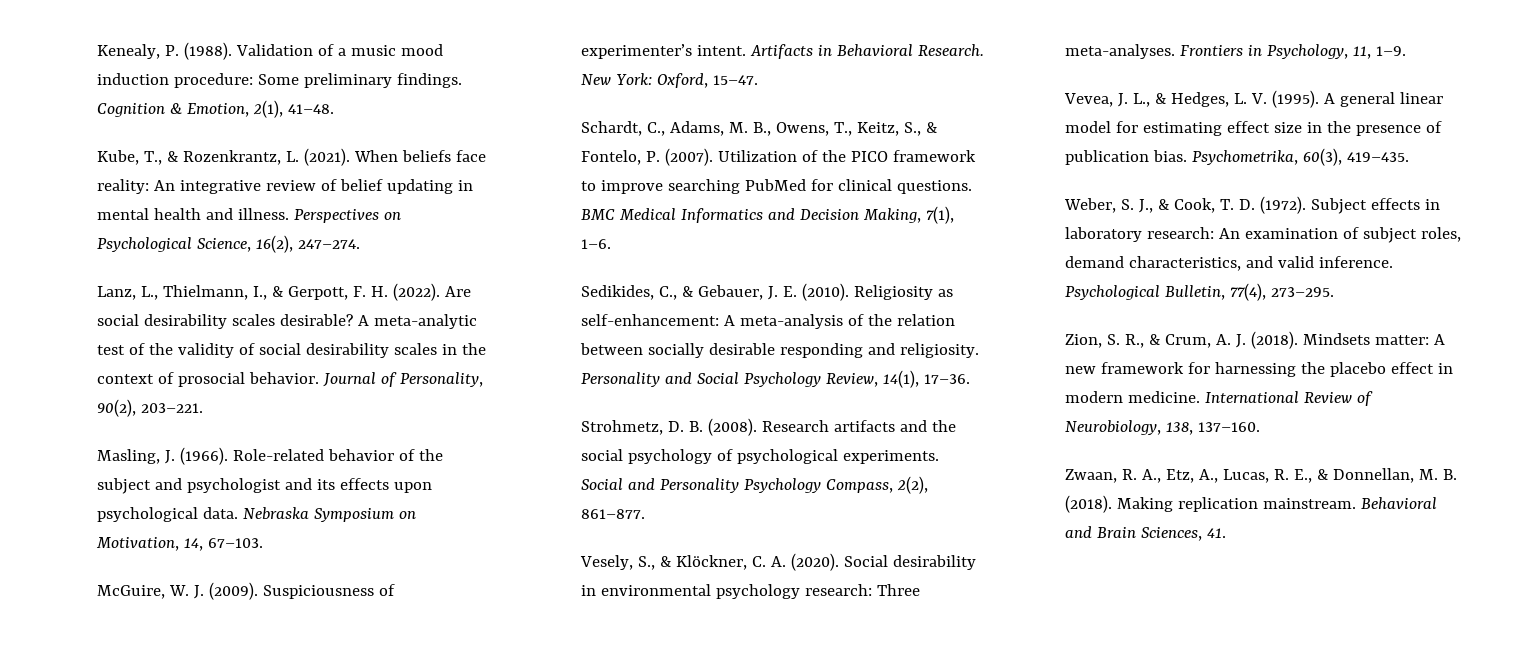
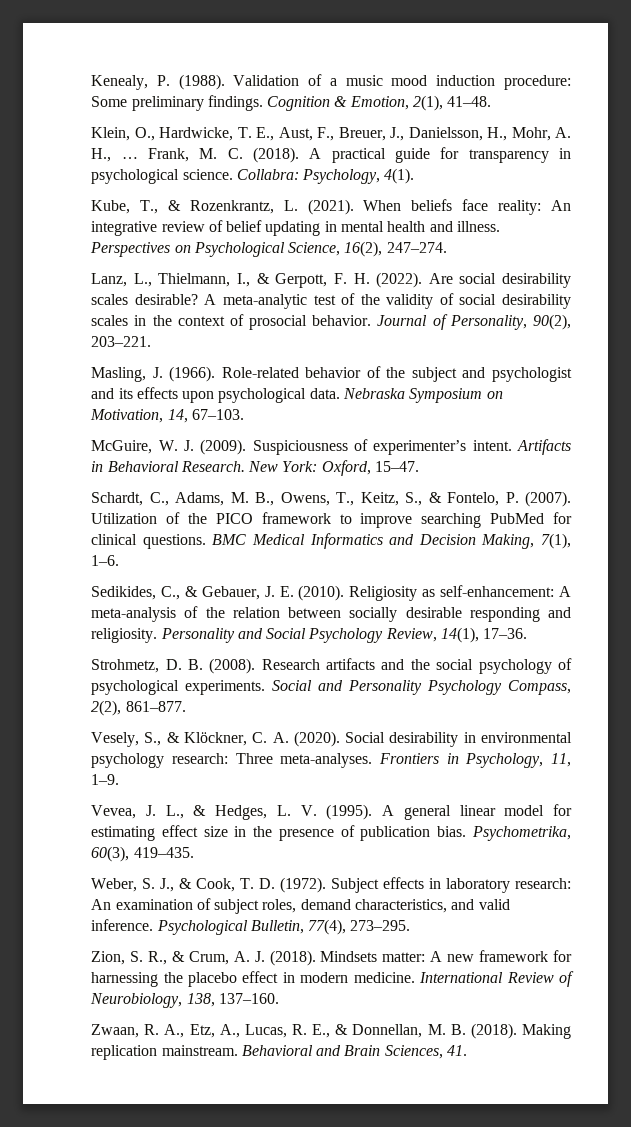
+ Klein, O., Hardwicke, T. E., Aust, F., Breuer, J., Danielsson, H., Mohr, A. H., … Frank, M. C. (2018). A practical guide for transparency in psychological science. Collabra: Psychology, 4(1).

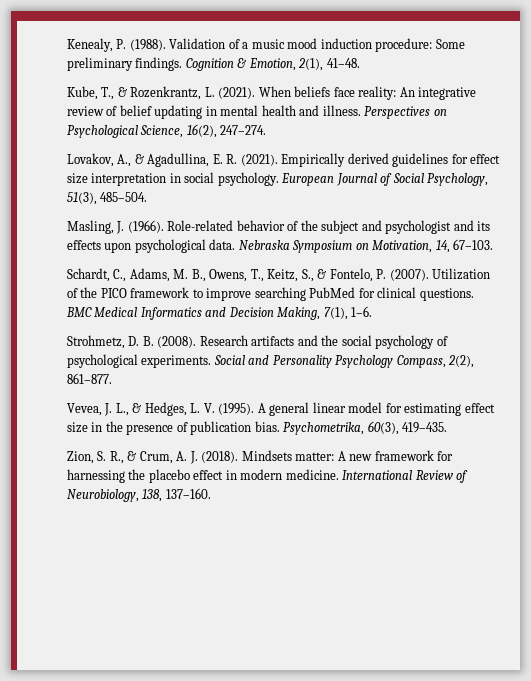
- Klein, O., Hardwicke, T. E., Aust, F., Breuer, J., Danielsson, H., Mohr, A. H., … Frank, M. C. (2018). A practical guide for transparency in psychological science. Collabra: Psychology, 4(1).
- Lanz, L., Thielmann, I., & Gerpott, F. H. (2022). Are social desirability scales desirable? A meta-analytic test of the validity of social desirability scales in the context of prosocial behavior. Journal of Personality, 90(2), 203–221.
+ Lovakov, A., & Agadullina, E. R. (2021). Empirically derived guidelines for effect size interpretation in social psychology. European Journal of Social Psychology, 51(3), 485–504.
- McGuire, W. J. (2009). Suspiciousness of experimenter’s intent. Artifacts in Behavioral Research. New York: Oxford, 15–47.
- Sedikides, C., & Gebauer, J. E. (2010). Religiosity as self-enhancement: A meta-analysis of the relation between socially desirable responding and religiosity. Personality and Social Psychology Review, 14(1), 17–36.
- Vesely, S., & Klöckner, C. A. (2020). Social desirability in environmental psychology research: Three meta-analyses. Frontiers in Psychology, 11, 1–9.
- Weber, S. J., & Cook, T. D. (1972). Subject effects in laboratory research: An examination of subject roles, demand characteristics, and valid inference. Psychological Bulletin, 77(4), 273–295.
- Zwaan, R. A., Etz, A., Lucas, R. E., & Donnellan, M. B. (2018). Making replication mainstream. Behavioral and Brain Sciences, 41.

